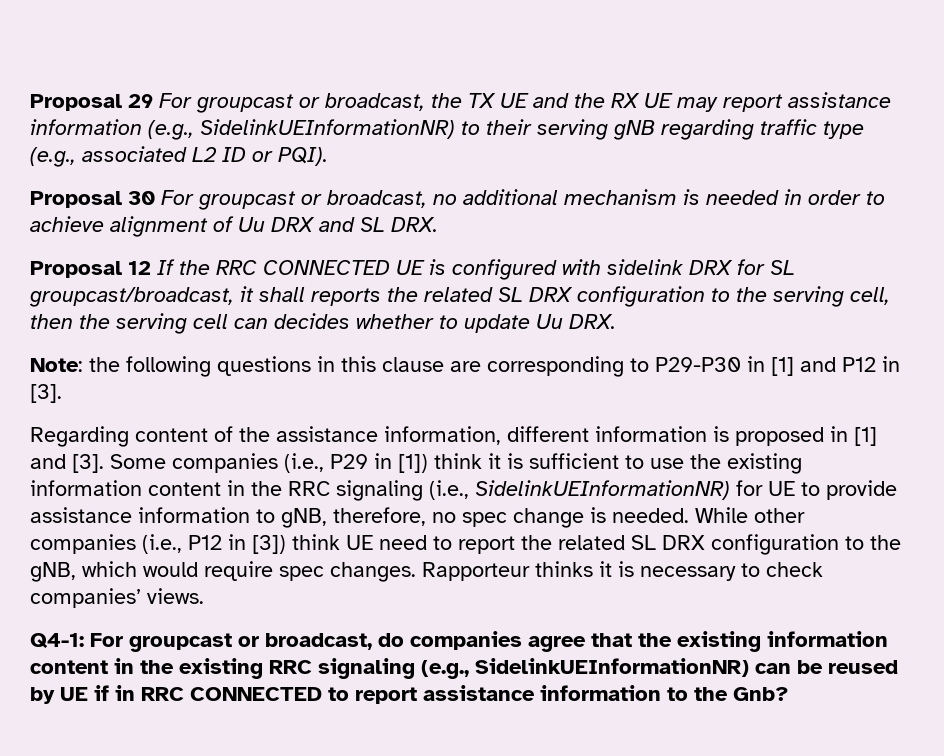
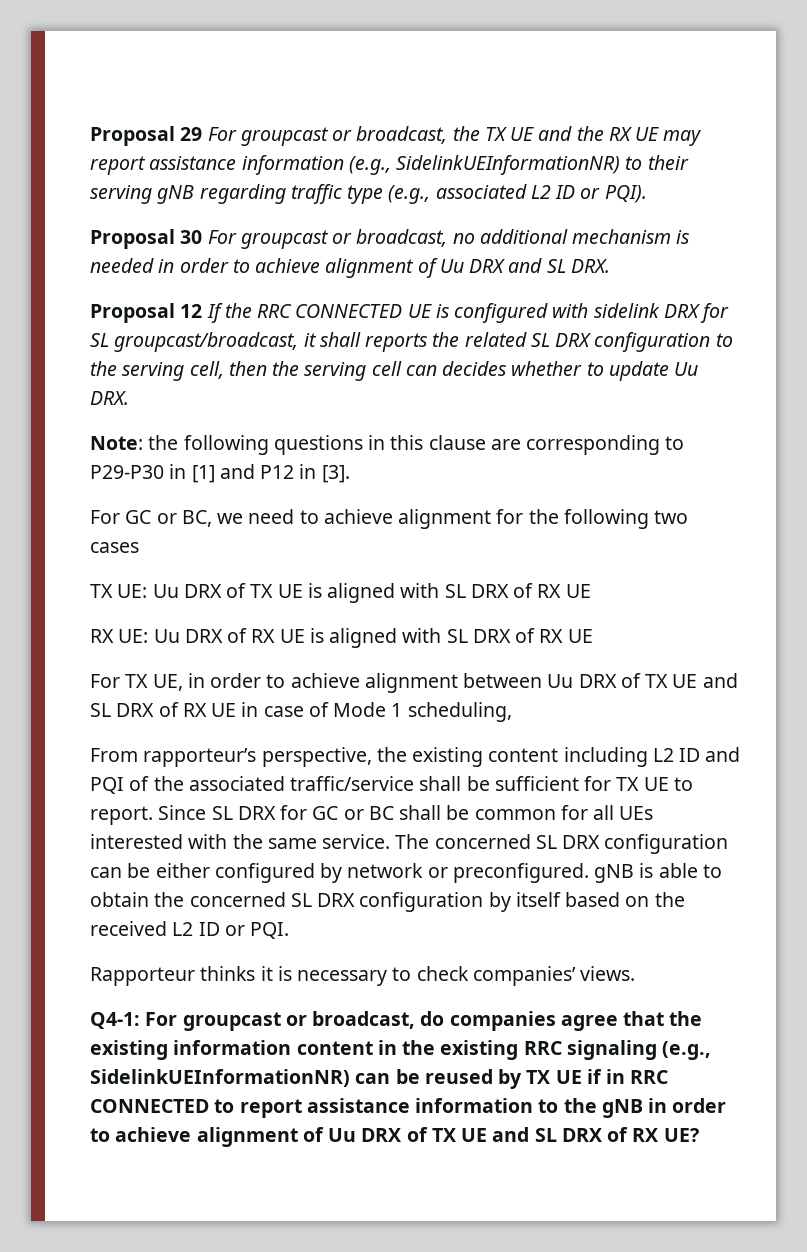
- Regarding content of the assistance information, different information is proposed in [1] and [3]. Some companies (i.e., P29 in [1]) think it is sufficient to use the existing information content in the RRC signaling (i.e., SidelinkUEInformationNR) for UE to provide assistance information to gNB, therefore, no spec change is needed. While other companies (i.e., P12 in [3]) think UE need to report the related SL DRX configuration to the gNB, which would require spec changes. Rapporteur thinks it is necessary to check companies’ views.
+ For GC or BC, we need to achieve alignment for the following two cases
+ TX UE: Uu DRX of TX UE is aligned with SL DRX of RX UE
+ RX UE: Uu DRX of RX UE is aligned with SL DRX of RX UE
+ For TX UE, in order to achieve alignment between Uu DRX of TX UE and SL DRX of RX UE in case of Mode 1 scheduling,
+ From rapporteur’s perspective, the existing content including L2 ID and PQI of the associated traffic/service shall be sufficient for TX UE to report. Since SL DRX for GC or BC shall be common for all UEs interested with the same service. The concerned SL DRX configuration can be either configured by network or preconfigured. gNB is able to obtain the concerned SL DRX configuration by itself based on the received L2 ID or PQI.
+ Rapporteur thinks it is necessary to check companies’ views.
- Q4-1: For groupcast or broadcast, do companies agree that the existing information content in the existing RRC signaling (e.g., SidelinkUEInformationNR) can be reused by UE if in RRC CONNECTED to report assistance information to the Gnb?
+ Q4-1: For groupcast or broadcast, do companies agree that the existing information content in the existing RRC signaling (e.g., SidelinkUEInformationNR) can be reused by TX UE if in RRC CONNECTED to report assistance information to the gNB in order to achieve alignment of Uu DRX of TX UE and SL DRX of RX UE?

